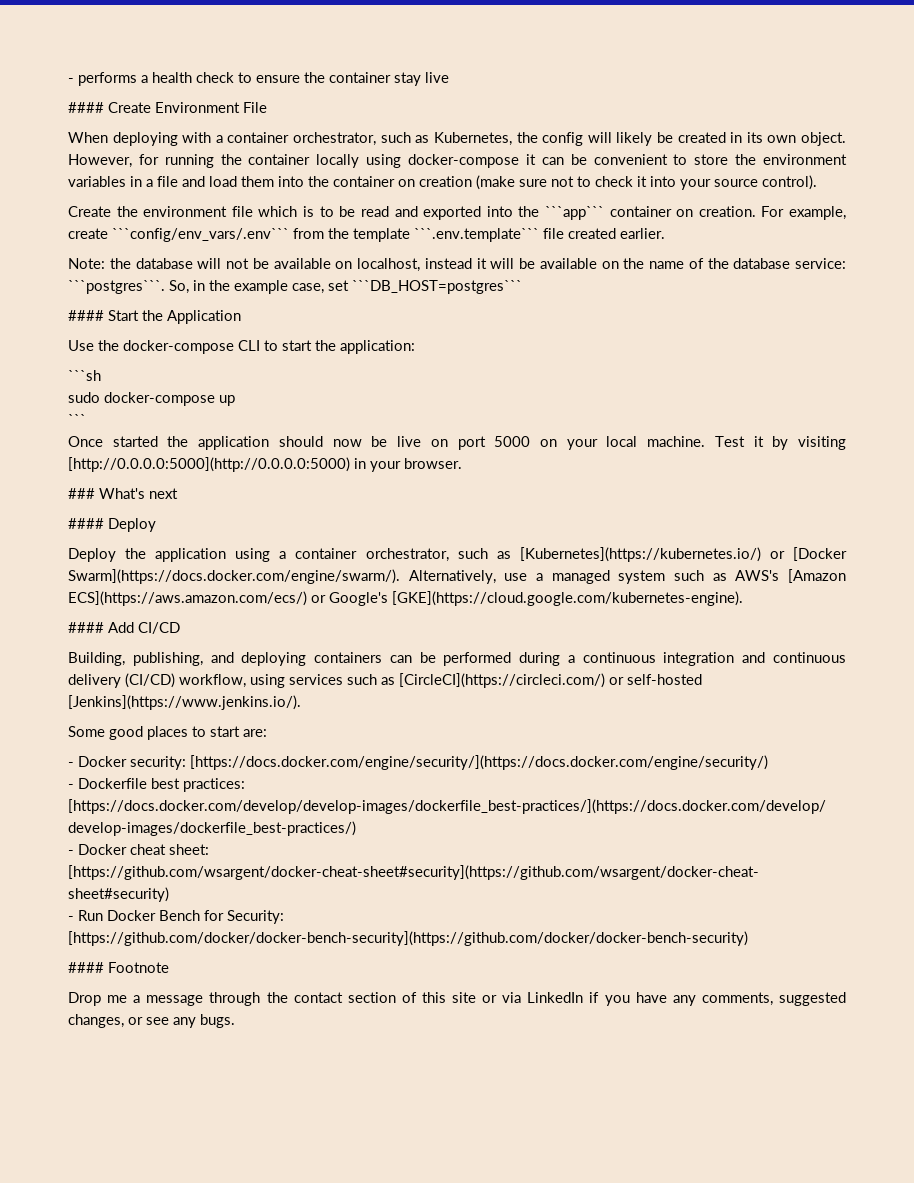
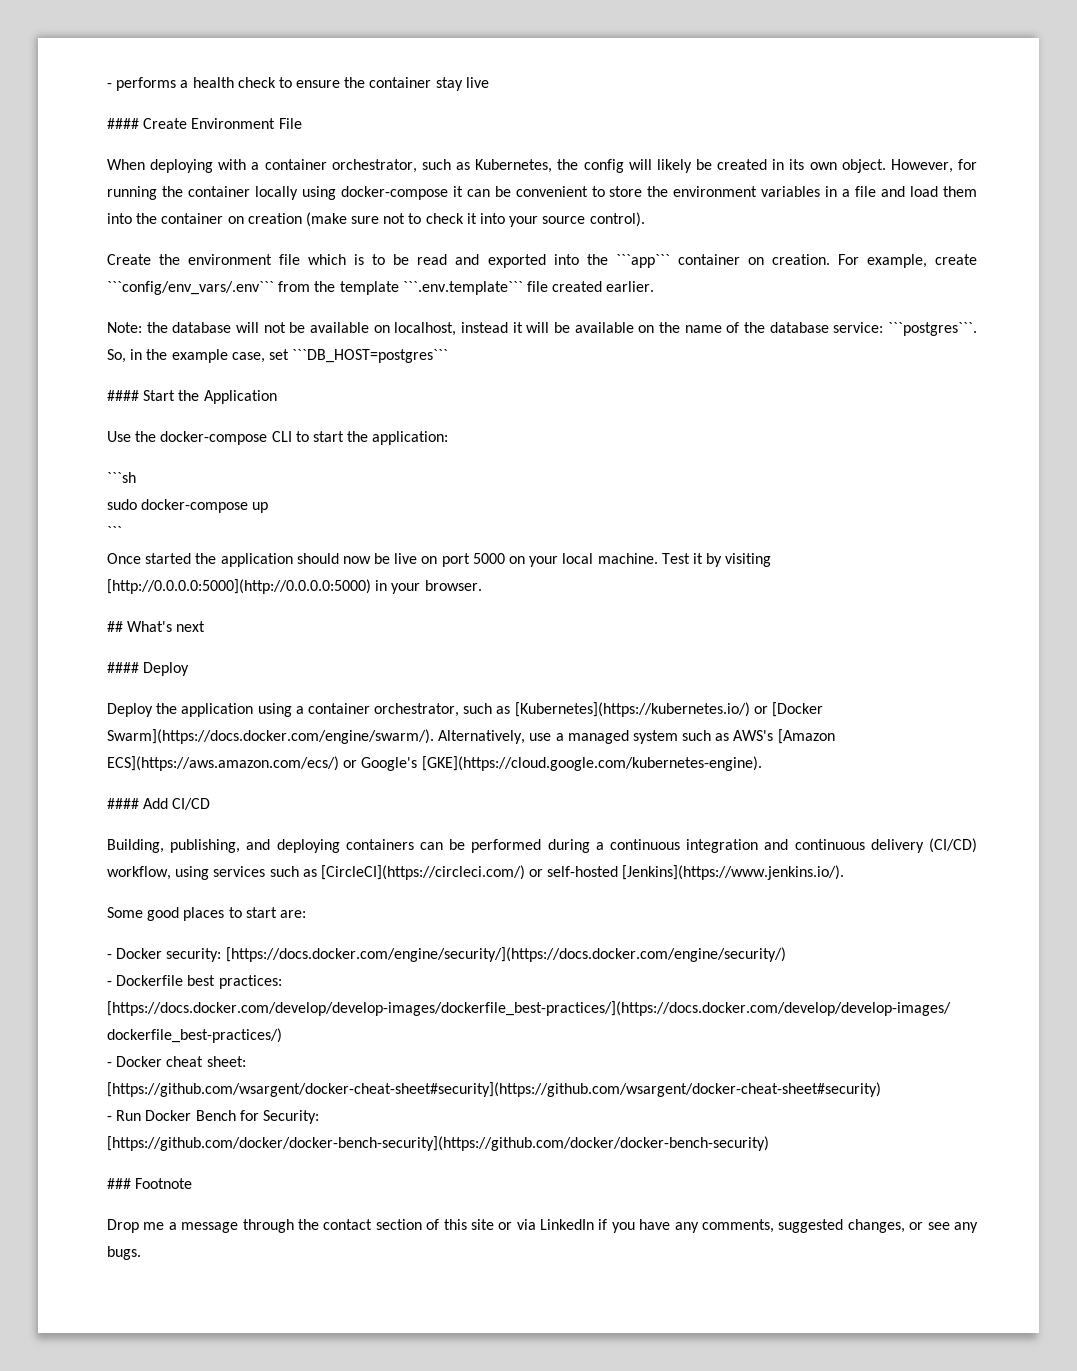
- ### What's next
+ ## What's next
- #### Footnote
+ ### Footnote

